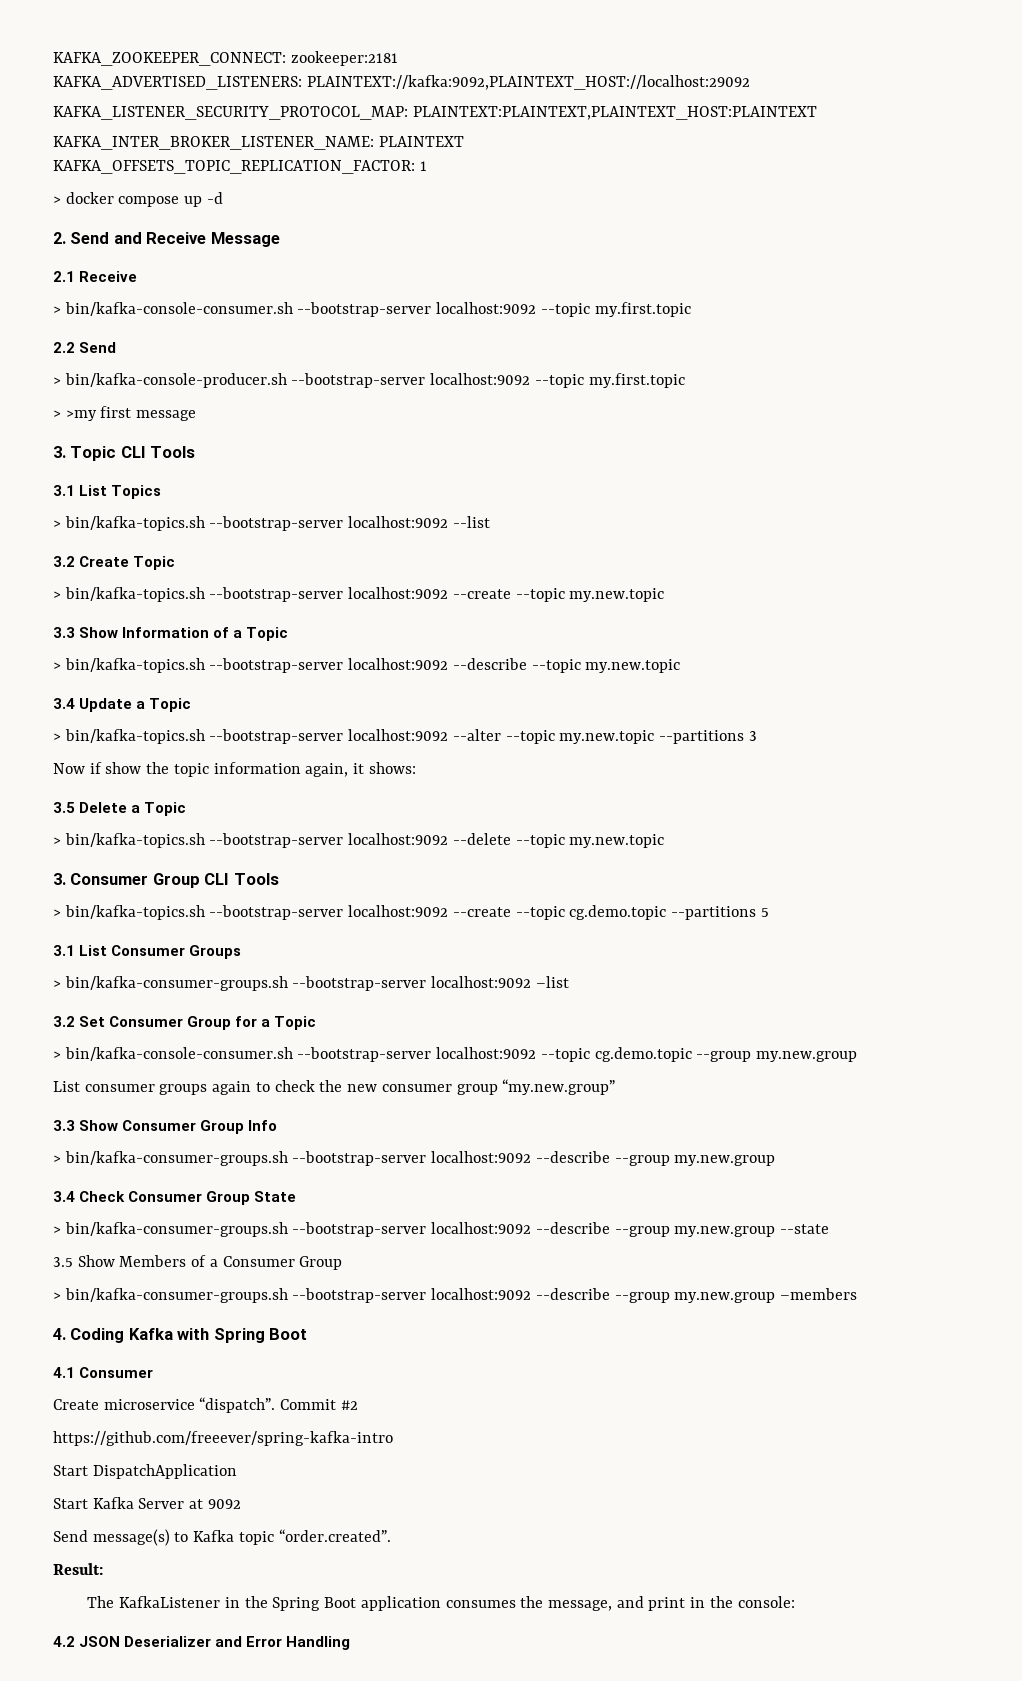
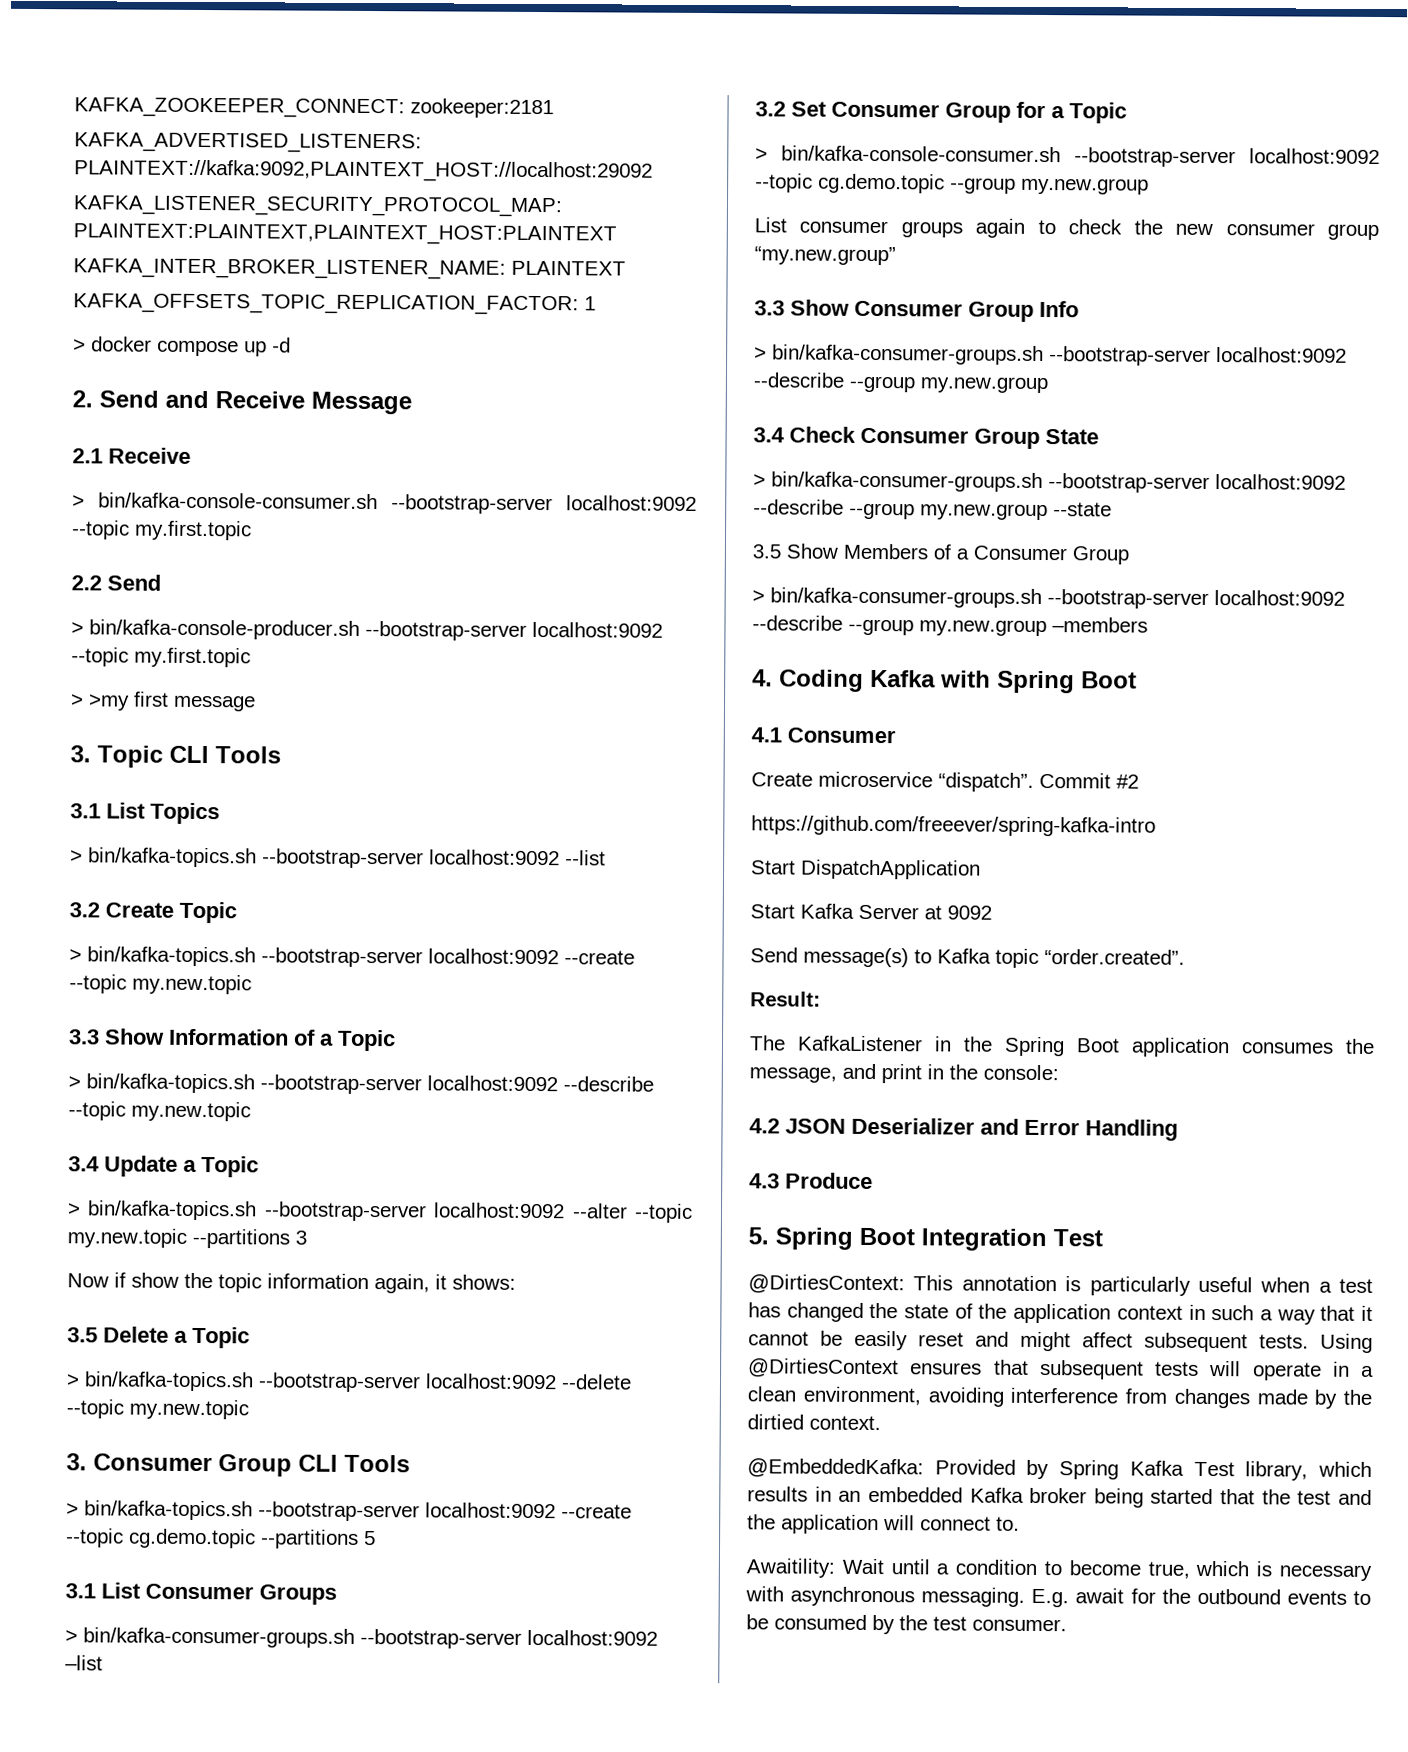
+ 4.3 Produce
+ 5. Spring Boot Integration Test
+ @DirtiesContext: This annotation is particularly useful when a test has changed the state of the application context in such a way that it cannot be easily reset and might affect subsequent tests. Using @DirtiesContext ensures that subsequent tests will operate in a clean environment, avoiding interference from changes made by the dirtied context.
+ @EmbeddedKafka: Provided by Spring Kafka Test library, which results in an embedded Kafka broker being started that the test and the application will connect to.
+ Awaitility: Wait until a condition to become true, which is necessary with asynchronous messaging. E.g. await for the outbound events to be consumed by the test consumer.

